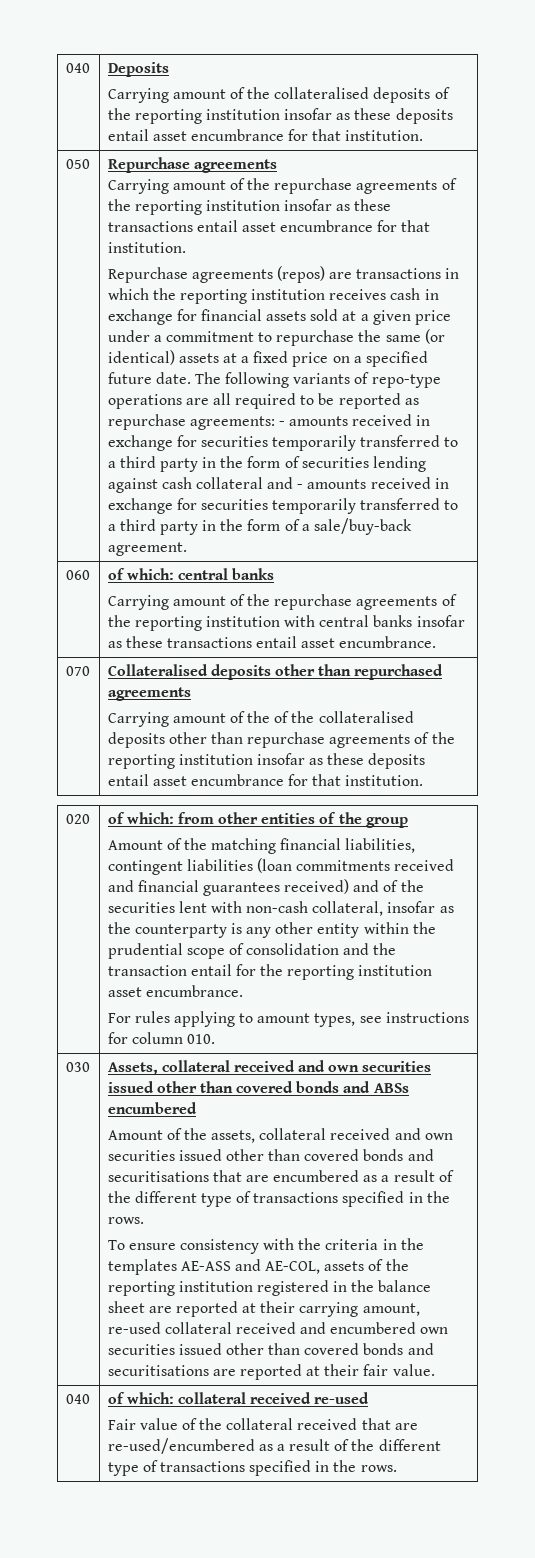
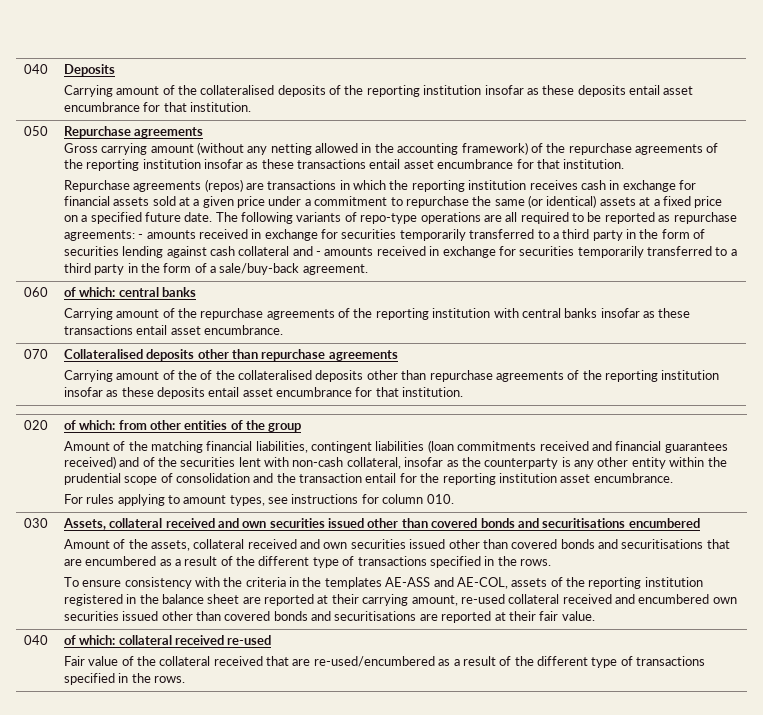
- Carrying amount of the repurchase agreements of the reporting institution insofar as these transactions entail asset encumbrance for that institution.
+ Gross carrying amount (without any netting allowed in the accounting framework) of the repurchase agreements of the reporting institution insofar as these transactions entail asset encumbrance for that institution.
- 070 | Collateralised deposits other than repurchased agreements
+ 070 | Collateralised deposits other than repurchase agreements
- Assets, collateral received and own securities issued other than covered bonds and ABSs encumbered
+ Assets, collateral received and own securities issued other than covered bonds and securitisations encumbered

